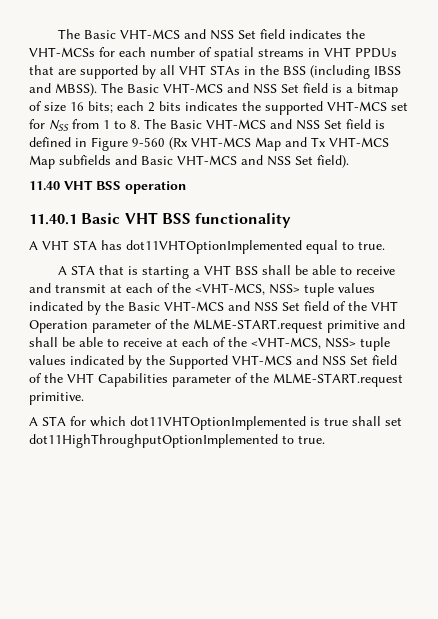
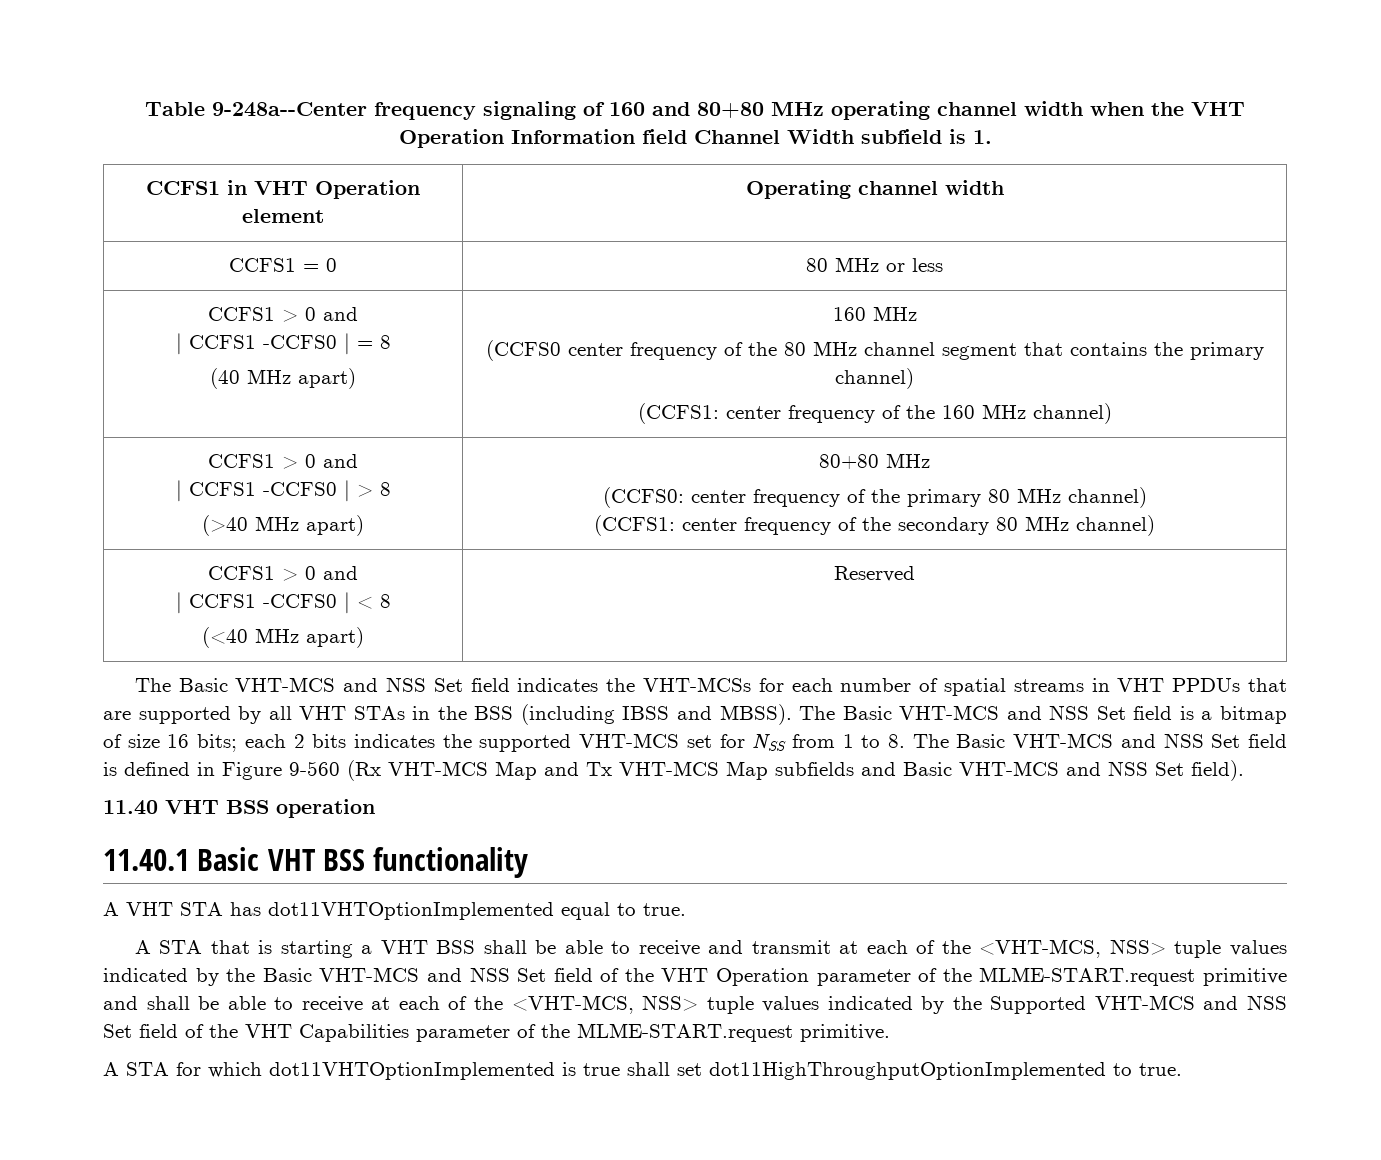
+ Table 9-248a--Center frequency signaling of 160 and 80+80 MHz operating channel width when the VHT Operation Information field Channel Width subfield is 1.
+ CCFS1 in VHT Operation element | Operating channel width
+ CCFS1 = 0 | 80 MHz or less
+ CCFS1 > 0 and
+ | CCFS1 -CCFS0 | = 8
+ (40 MHz apart) | 160 MHz
+ (CCFS0 center frequency of the 80 MHz channel segment that contains the primary channel)
+ (CCFS1: center frequency of the 160 MHz channel)
+ CCFS1 > 0 and
+ | CCFS1 -CCFS0 | > 8
+ (>40 MHz apart) | 80+80 MHz
+ (CCFS0: center frequency of the primary 80 MHz channel)
+ (CCFS1: center frequency of the secondary 80 MHz channel)
+ CCFS1 > 0 and
+ | CCFS1 -CCFS0 | < 8
+ (<40 MHz apart) | Reserved

